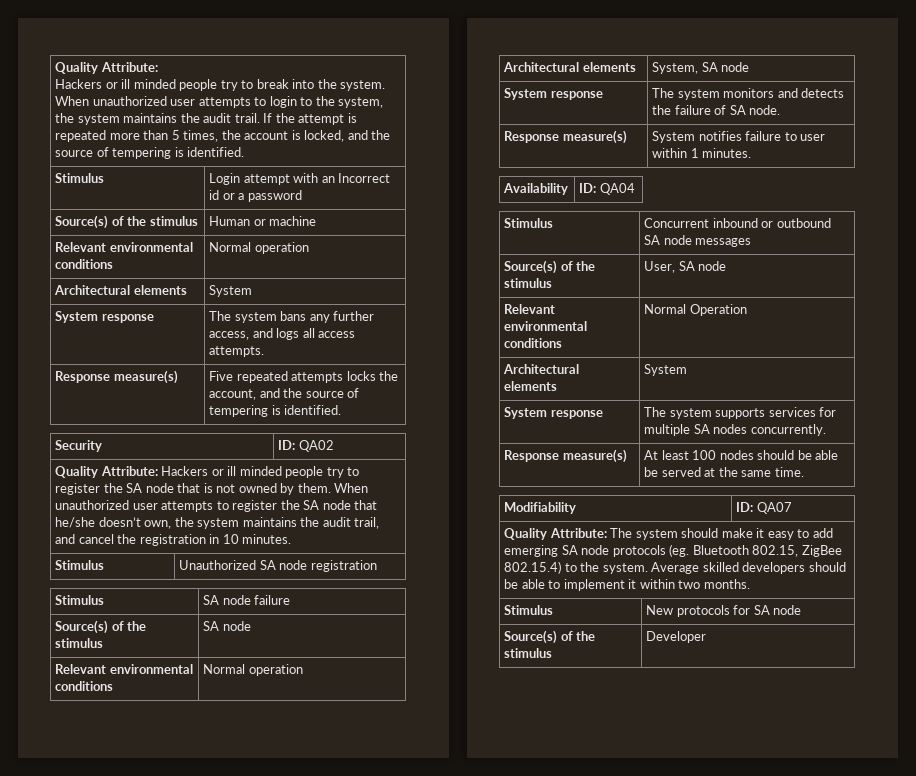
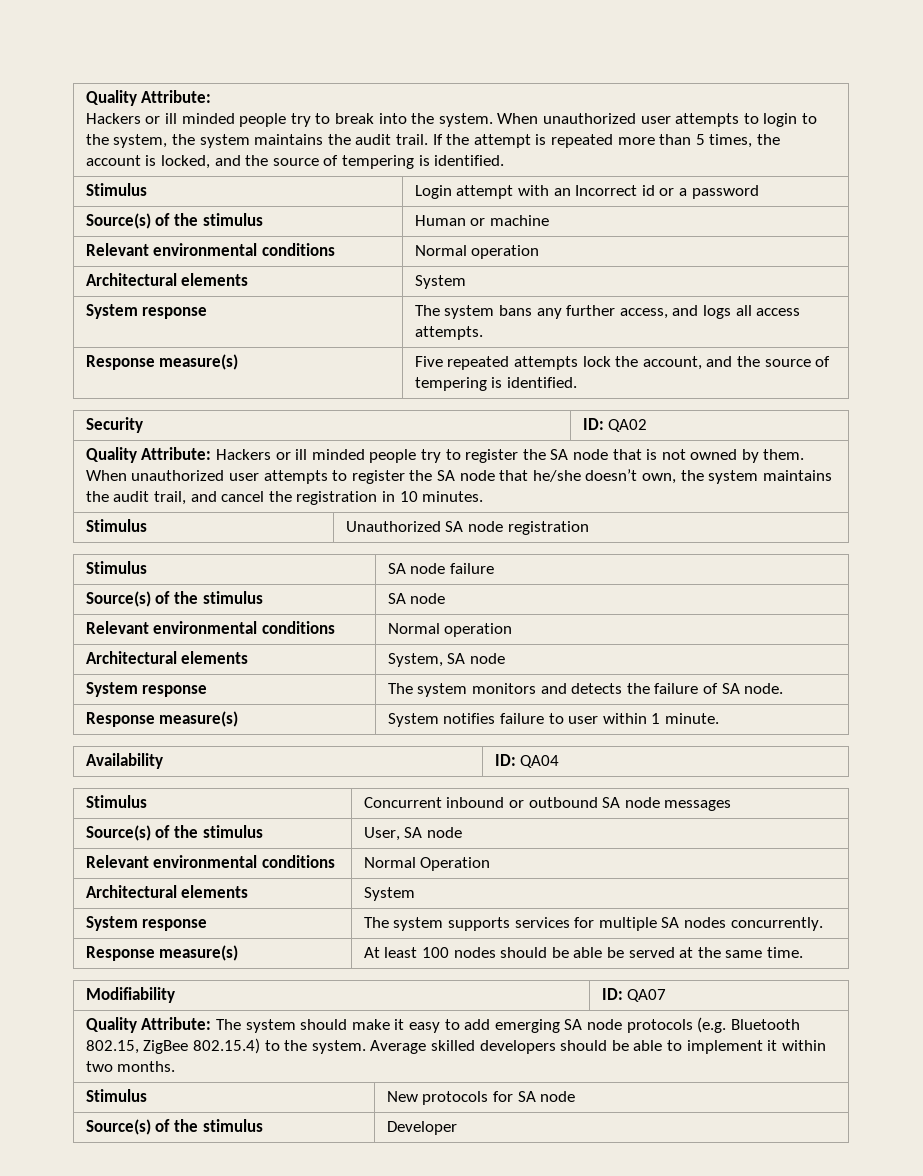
- Response measure(s) | Five repeated attempts locks the account, and the source of tempering is identified.
+ Response measure(s) | Five repeated attempts lock the account, and the source of tempering is identified.
- Response measure(s) | System notifies failure to user within 1 minutes.
+ Response measure(s) | System notifies failure to user within 1 minute.
- Quality Attribute: The system should make it easy to add emerging SA node protocols (eg. Bluetooth 802.15, ZigBee 802.15.4) to the system. Average skilled developers should be able to implement it within two months.
+ Quality Attribute: The system should make it easy to add emerging SA node protocols (e.g. Bluetooth 802.15, ZigBee 802.15.4) to the system. Average skilled developers should be able to implement it within two months.

